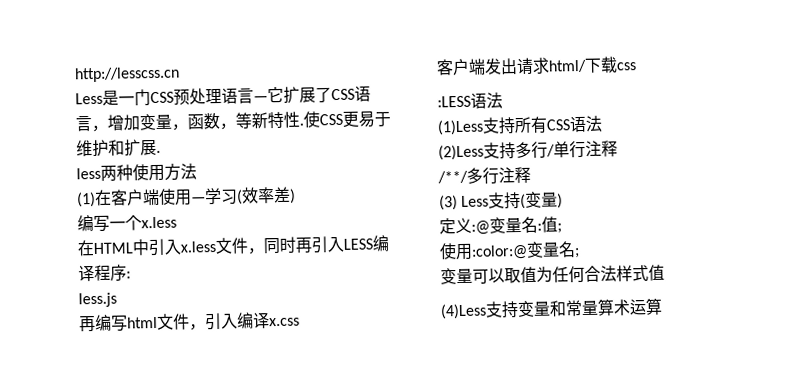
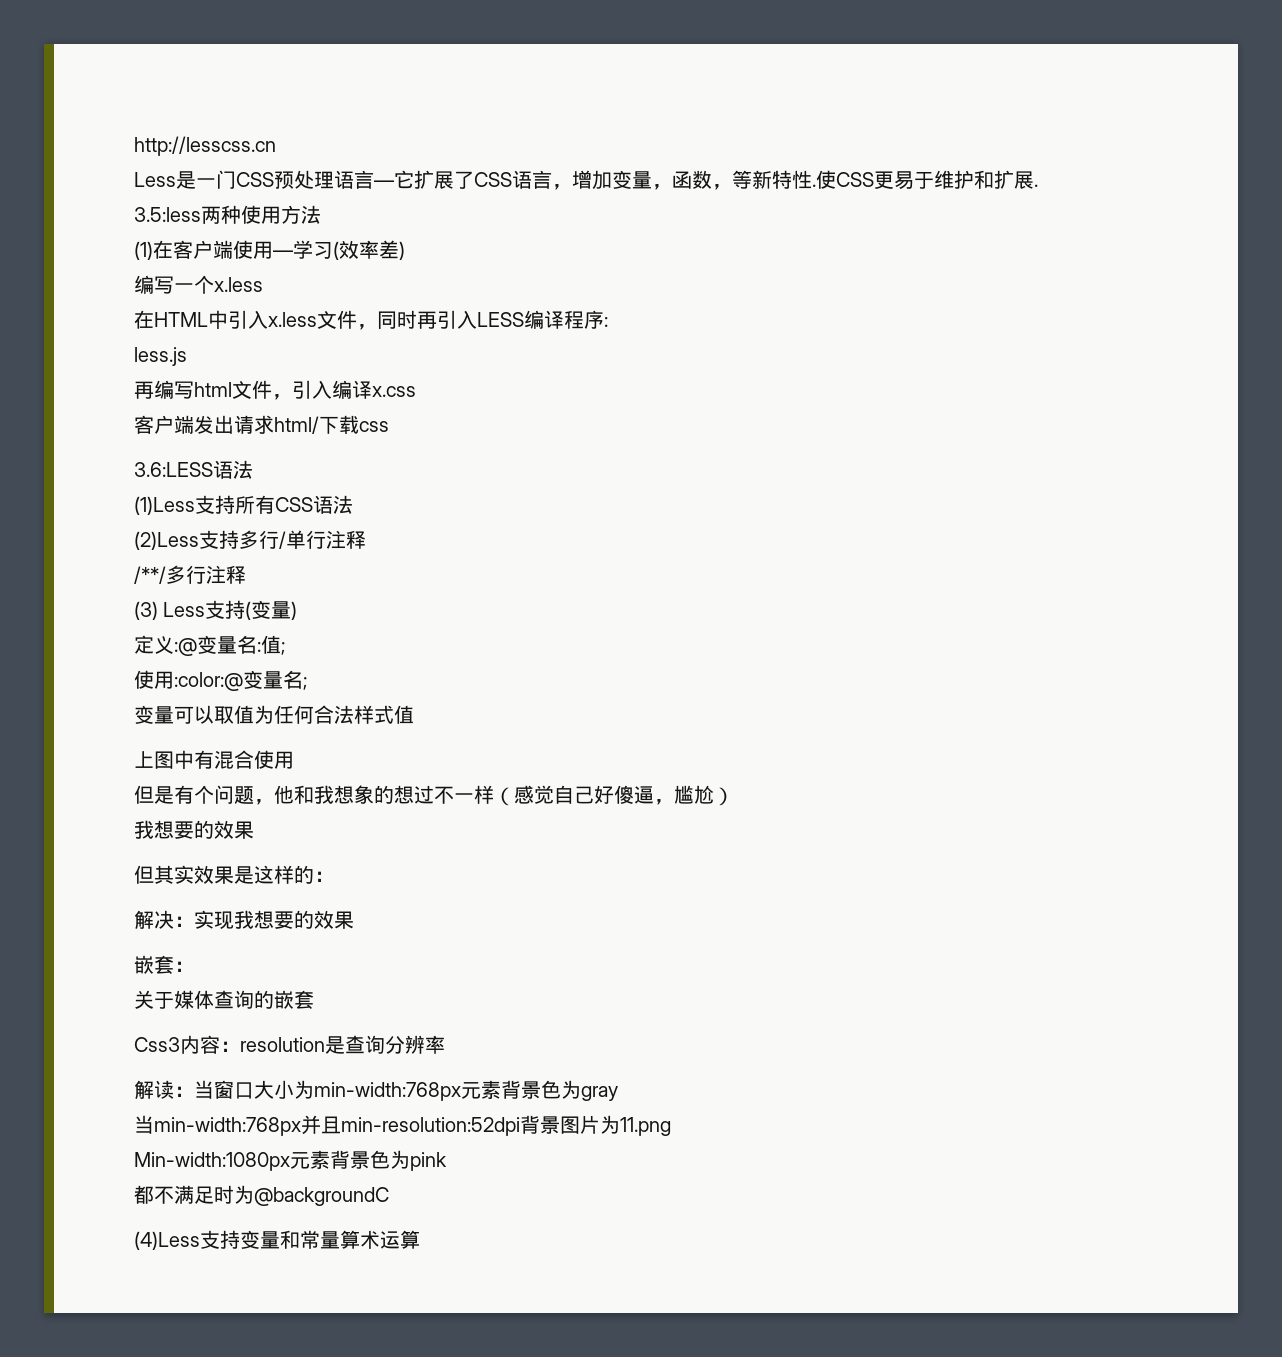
- less两种使用方法
+ 3.5:less两种使用方法
- :LESS语法
+ 3.6:LESS语法
+ 上图中有混合使用
+ 但是有个问题，他和我想象的想过不一样（感觉自己好傻逼，尴尬）
+ 我想要的效果
+ 但其实效果是这样的：
+ 解决：实现我想要的效果
+ 嵌套：
+ 关于媒体查询的嵌套
+ Css3内容：resolution是查询分辨率
+ 解读：当窗口大小为min-width:768px元素背景色为gray
+ 当min-width:768px并且min-resolution:52dpi背景图片为11.png
+ Min-width:1080px元素背景色为pink
+ 都不满足时为@backgroundC

